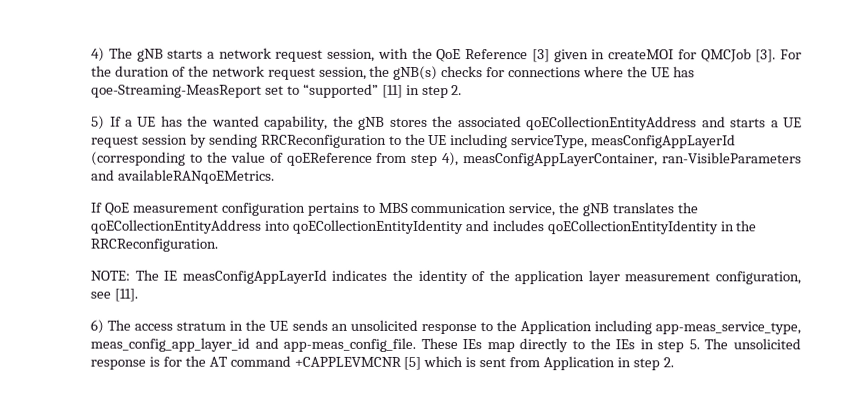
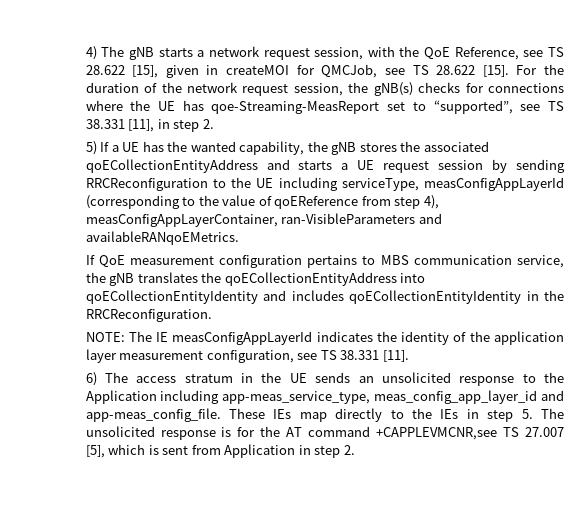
- 4) The gNB starts a network request session, with the QoE Reference [3] given in createMOI for QMCJob [3].
+ 4) The gNB starts a network request session, with the QoE Reference, see TS 28.622 [15], given in createMOI for QMCJob, see TS 28.622 [15].
- For the duration of the network request session, the gNB(s) checks for connections where the UE has qoe-Streaming-MeasReport set to “supported” [11] in step 2.
+ For the duration of the network request session, the gNB(s) checks for connections where the UE has qoe-Streaming-MeasReport set to “supported”, see TS 38.331 [11], in step 2.
- NOTE: The IE measConfigAppLayerId indicates the identity of the application layer measurement configuration, see [11].
+ NOTE: The IE measConfigAppLayerId indicates the identity of the application layer measurement configuration, see TS 38.331 [11].
- These IEs map directly to the IEs in step 5. The unsolicited response is for the AT command +CAPPLEVMCNR [5] which is sent from Application in step 2.
+ These IEs map directly to the IEs in step 5. The unsolicited response is for the AT command +CAPPLEVMCNR,see TS 27.007 [5], which is sent from Application in step 2.

